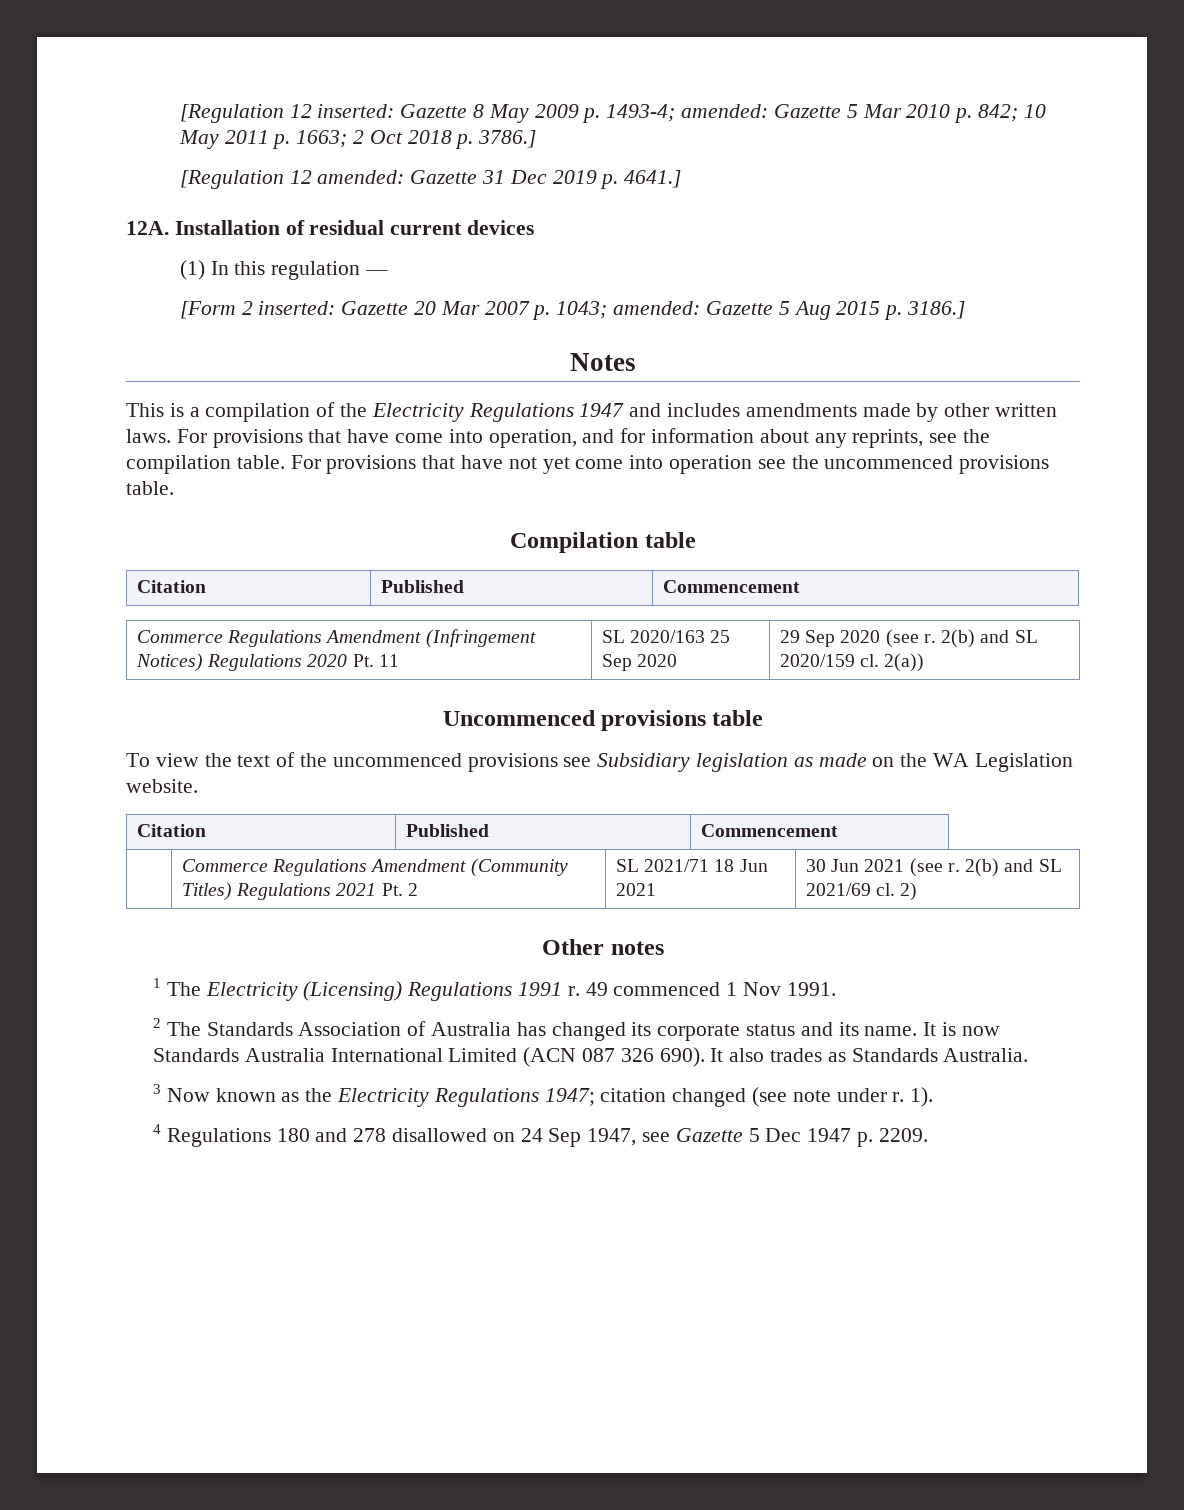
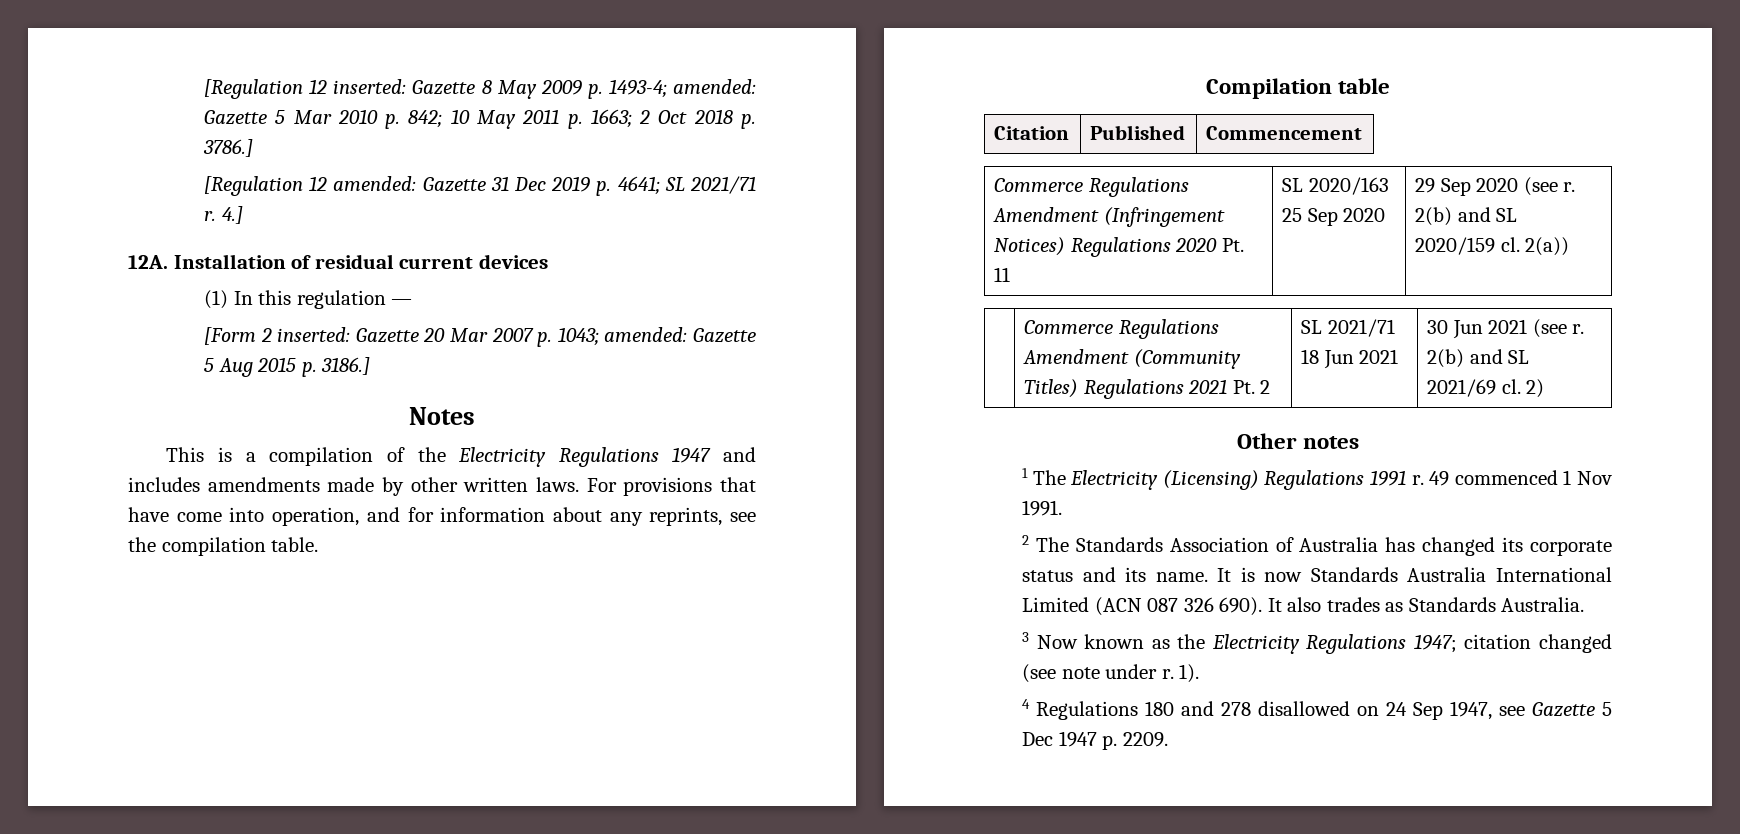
- [Regulation 12 amended: Gazette 31 Dec 2019 p. 4641.]
+ [Regulation 12 amended: Gazette 31 Dec 2019 p. 4641; SL 2021/71 r. 4.]
- For provisions that have not yet come into operation see the uncommenced provisions table.
- Uncommenced provisions table
- To view the text of the uncommenced provisions see Subsidiary legislation as made on the WA Legislation website.
- Citation | Published | Commencement

